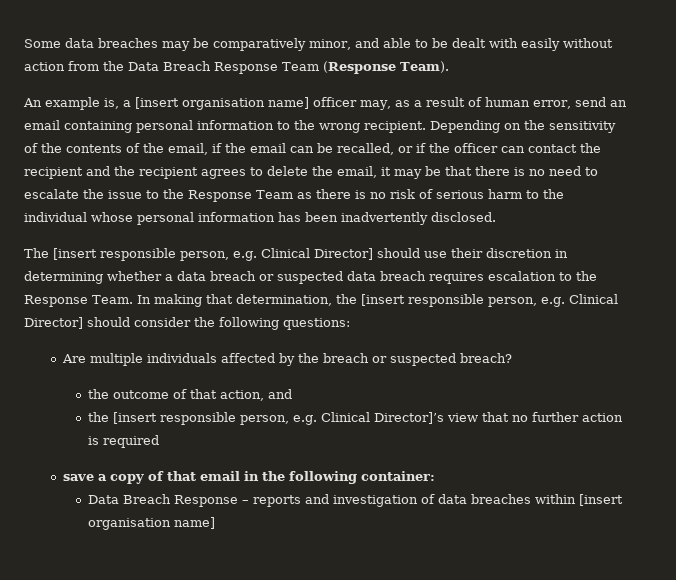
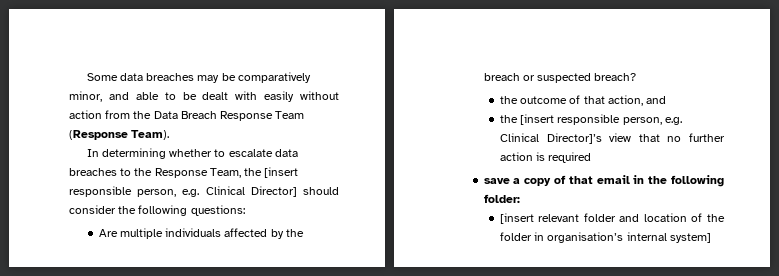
- An example is, a [insert organisation name] officer may, as a result of human error, send an email containing personal information to the wrong recipient. Depending on the sensitivity of the contents of the email, if the email can be recalled, or if the officer can contact the recipient and the recipient agrees to delete the email, it may be that there is no need to escalate the issue to the Response Team as there is no risk of serious harm to the individual whose personal information has been inadvertently disclosed.
- The [insert responsible person, e.g. Clinical Director] should use their discretion in determining whether a data breach or suspected data breach requires escalation to the Response Team. In making that determination, the [insert responsible person, e.g. Clinical Director] should consider the following questions:
+ In determining whether to escalate data breaches to the Response Team, the [insert responsible person, e.g. Clinical Director] should consider the following questions:
- save a copy of that email in the following container:
- Data Breach Response – reports and investigation of data breaches within [insert organisation name]
+ save a copy of that email in the following folder:
+ [insert relevant folder and location of the folder in organisation’s internal system]

